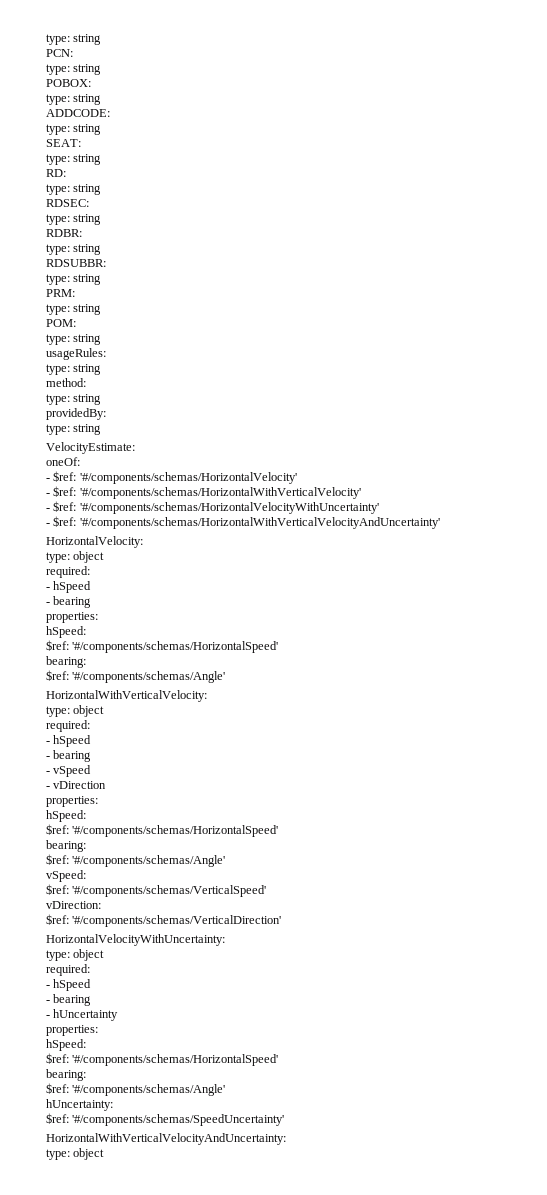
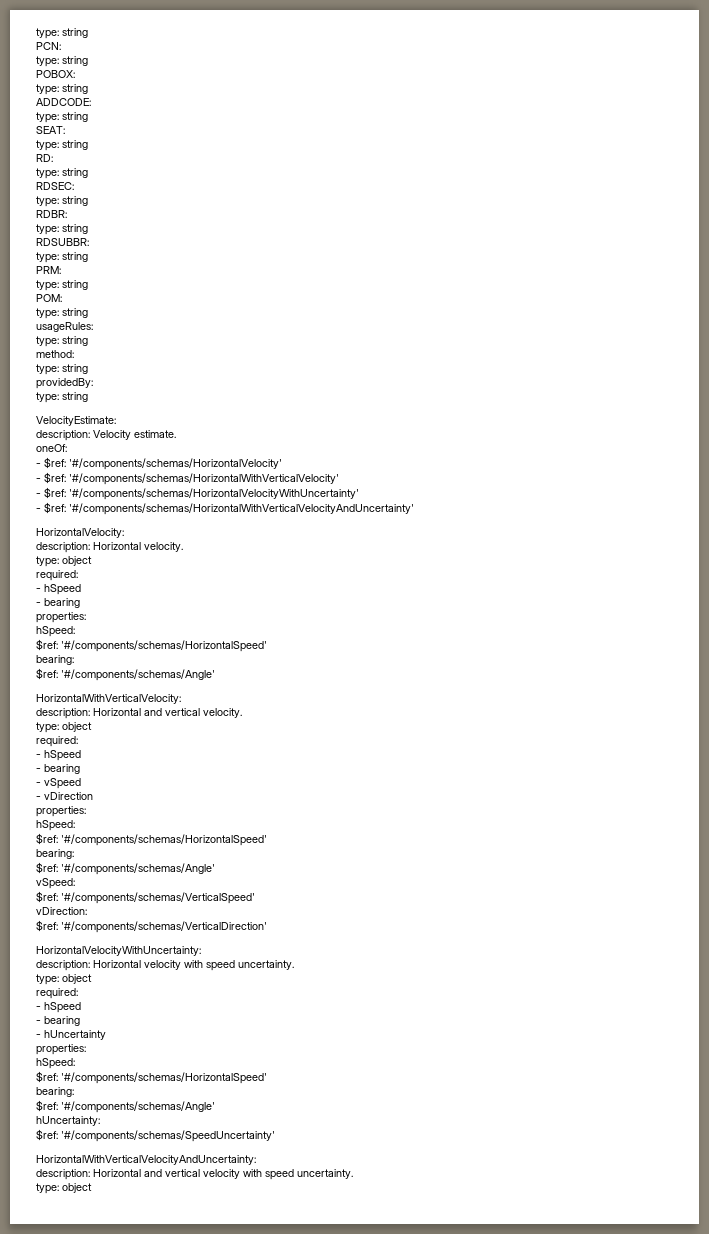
+ description: Velocity estimate.
+ description: Horizontal velocity.
+ description: Horizontal and vertical velocity.
+ description: Horizontal velocity with speed uncertainty.
+ description: Horizontal and vertical velocity with speed uncertainty.

